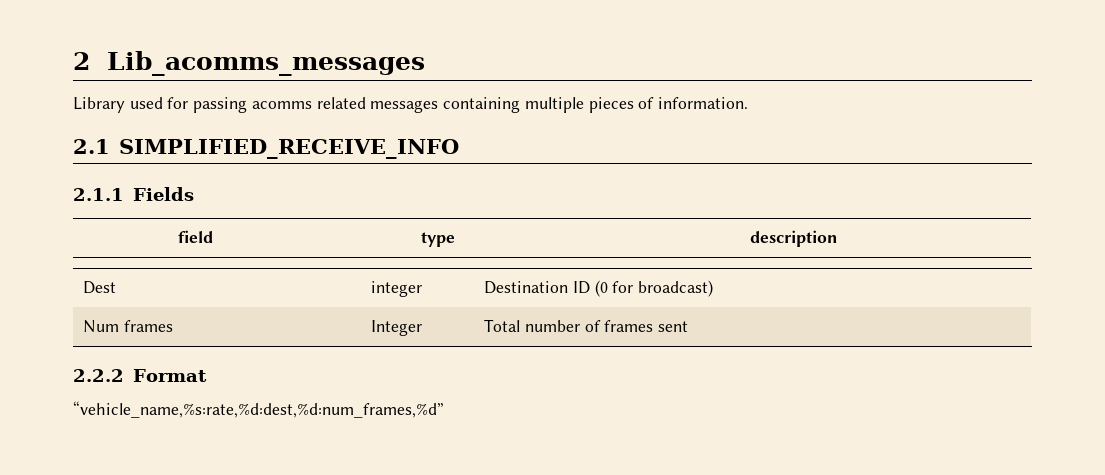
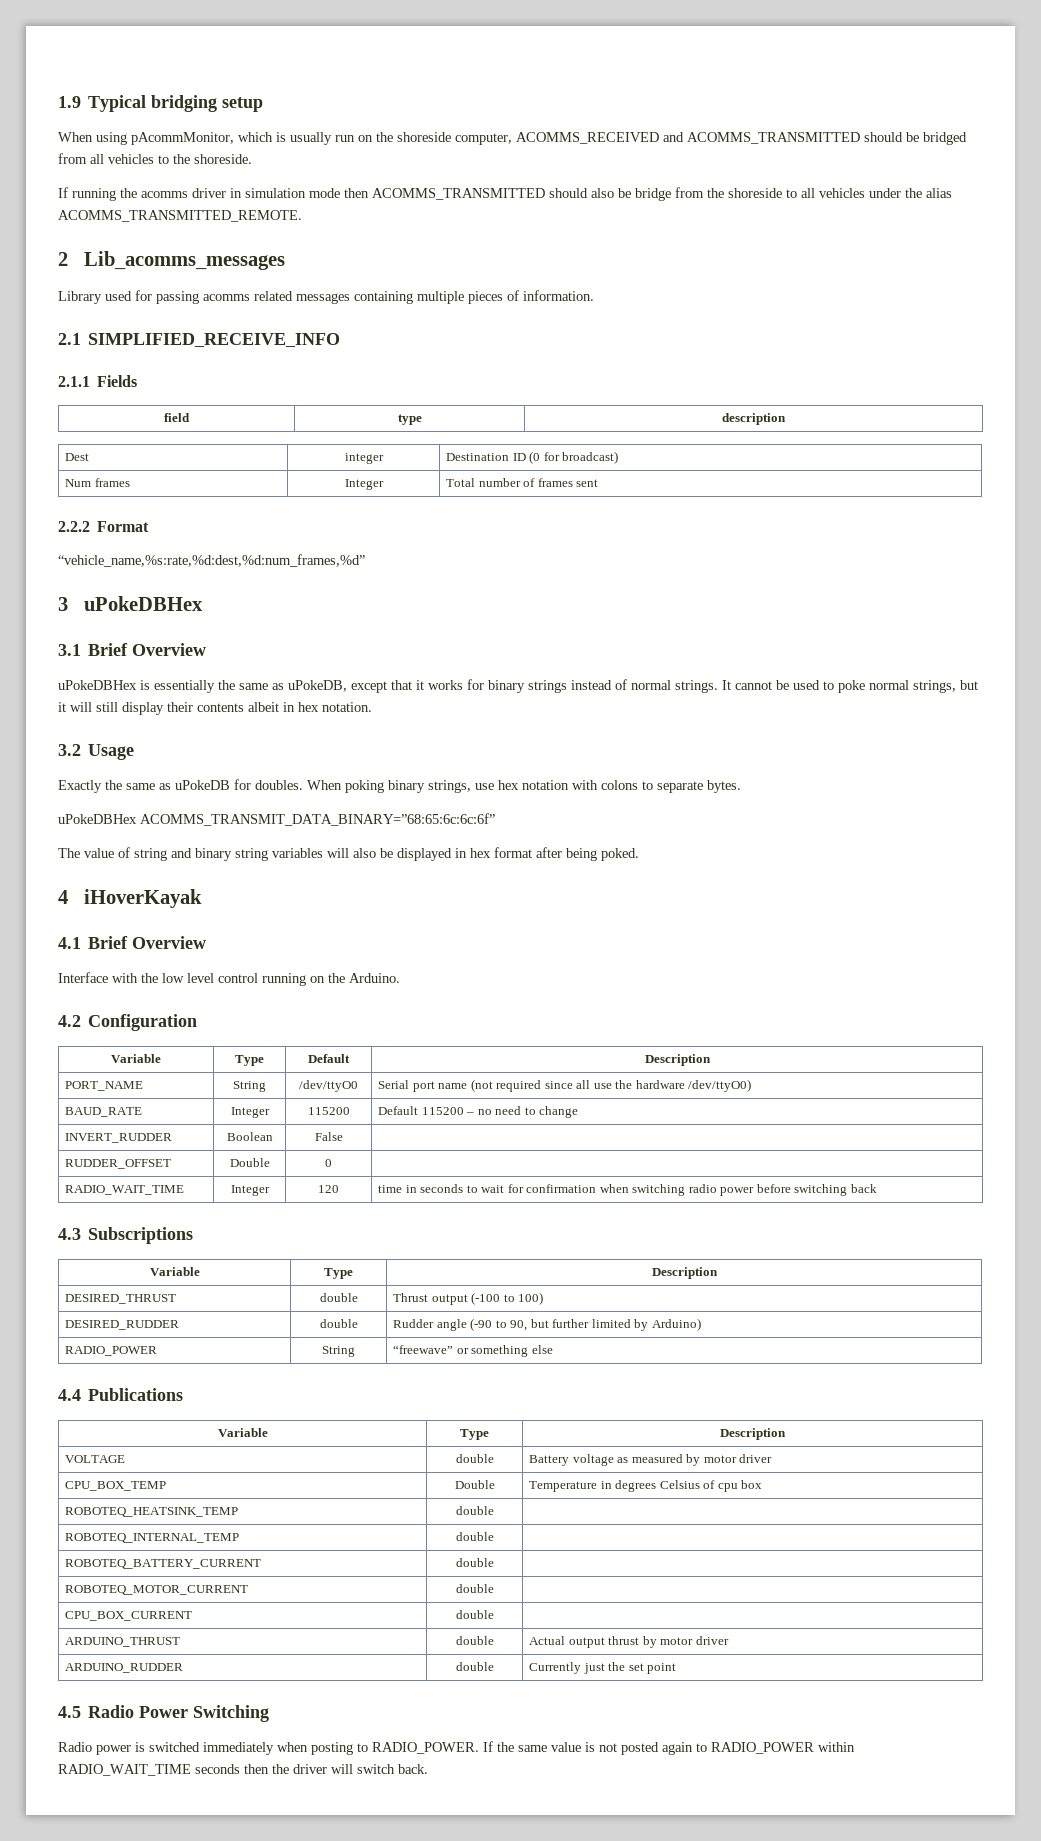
+ 1.9 Typical bridging setup
+ When using pAcommMonitor, which is usually run on the shoreside computer, ACOMMS_RECEIVED and ACOMMS_TRANSMITTED should be bridged from all vehicles to the shoreside.
+ If running the acomms driver in simulation mode then ACOMMS_TRANSMITTED should also be bridge from the shoreside to all vehicles under the alias ACOMMS_TRANSMITTED_REMOTE.
+ 3 uPokeDBHex
+ 3.1 Brief Overview
+ uPokeDBHex is essentially the same as uPokeDB, except that it works for binary strings instead of normal strings. It cannot be used to poke normal strings, but it will still display their contents albeit in hex notation.
+ 3.2 Usage
+ Exactly the same as uPokeDB for doubles. When poking binary strings, use hex notation with colons to separate bytes.
+ uPokeDBHex ACOMMS_TRANSMIT_DATA_BINARY=”68:65:6c:6c:6f”
+ The value of string and binary string variables will also be displayed in hex format after being poked.
+ 4 iHoverKayak
+ 4.1 Brief Overview
+ Interface with the low level control running on the Arduino.
+ 4.2 Configuration
+ Variable | Type | Default | Description
+ PORT_NAME | String | /dev/ttyO0 | Serial port name (not required since all use the hardware /dev/ttyO0)
+ BAUD_RATE | Integer | 115200 | Default 115200 – no need to change
+ INVERT_RUDDER | Boolean | False |
+ RUDDER_OFFSET | Double | 0 |
+ RADIO_WAIT_TIME | Integer | 120 | time in seconds to wait for confirmation when switching radio power before switching back
+ 4.3 Subscriptions
+ Variable | Type | Description
+ DESIRED_THRUST | double | Thrust output (-100 to 100)
+ DESIRED_RUDDER | double | Rudder angle (-90 to 90, but further limited by Arduino)
+ RADIO_POWER | String | “freewave” or something else
+ 4.4 Publications
+ Variable | Type | Description
+ VOLTAGE | double | Battery voltage as measured by motor driver
+ CPU_BOX_TEMP | Double | Temperature in degrees Celsius of cpu box
+ ROBOTEQ_HEATSINK_TEMP | double |
+ ROBOTEQ_INTERNAL_TEMP | double |
+ ROBOTEQ_BATTERY_CURRENT | double |
+ ROBOTEQ_MOTOR_CURRENT | double |
+ CPU_BOX_CURRENT | double |
+ ARDUINO_THRUST | double | Actual output thrust by motor driver
+ ARDUINO_RUDDER | double | Currently just the set point
+ 4.5 Radio Power Switching
+ Radio power is switched immediately when posting to RADIO_POWER. If the same value is not posted again to RADIO_POWER within RADIO_WAIT_TIME seconds then the driver will switch back.

